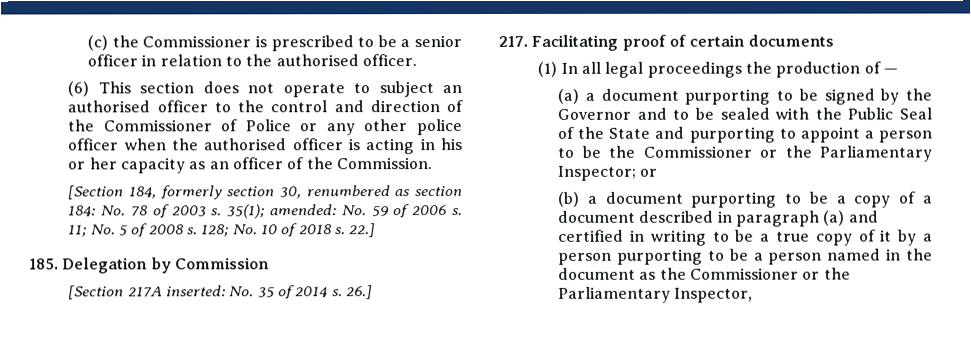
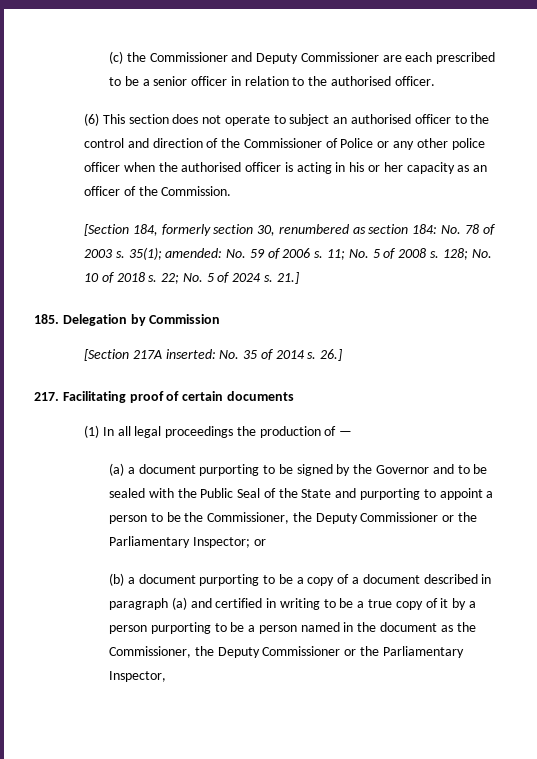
- (c) the Commissioner is prescribed to be a senior officer in relation to the authorised officer.
+ (c) the Commissioner and Deputy Commissioner are each prescribed to be a senior officer in relation to the authorised officer.
- 22.]
+ 22; No. 5 of 2024 s. 21.]
- (a) a document purporting to be signed by the Governor and to be sealed with the Public Seal of the State and purporting to appoint a person to be the Commissioner or the Parliamentary Inspector; or
+ (a) a document purporting to be signed by the Governor and to be sealed with the Public Seal of the State and purporting to appoint a person to be the Commissioner, the Deputy Commissioner or the Parliamentary Inspector; or
- (b) a document purporting to be a copy of a document described in paragraph (a) and certified in writing to be a true copy of it by a person purporting to be a person named in the document as the Commissioner or the Parliamentary Inspector,
+ (b) a document purporting to be a copy of a document described in paragraph (a) and certified in writing to be a true copy of it by a person purporting to be a person named in the document as the Commissioner, the Deputy Commissioner or the Parliamentary Inspector,

